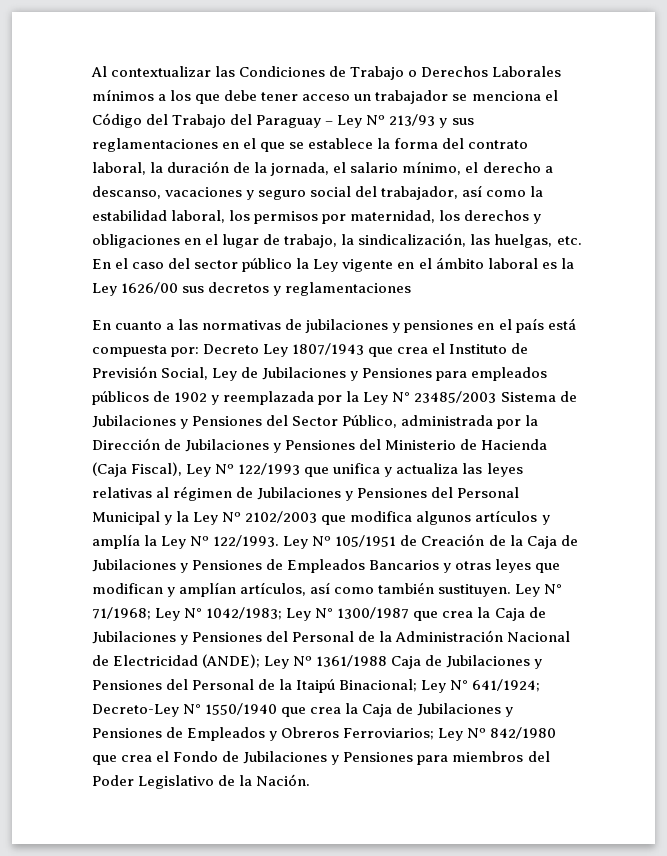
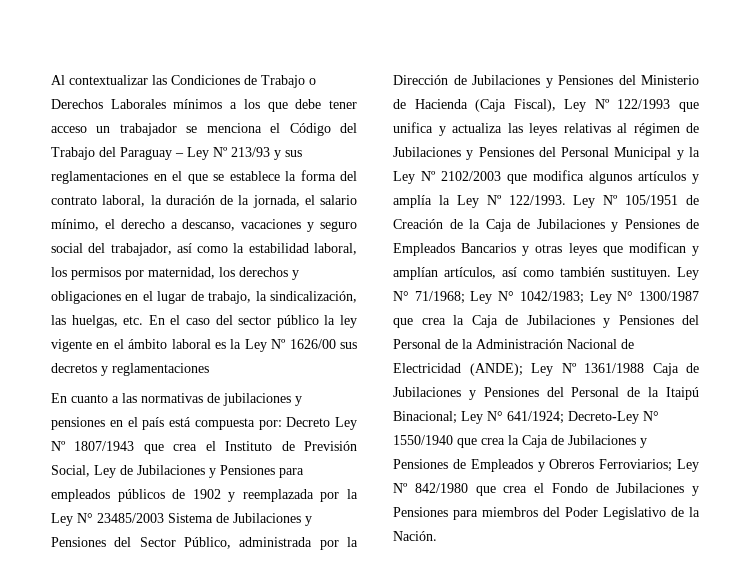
- Al contextualizar las Condiciones de Trabajo o Derechos Laborales mínimos a los que debe tener acceso un trabajador se menciona el Código del Trabajo del Paraguay – Ley Nº 213/93 y sus reglamentaciones en el que se establece la forma del contrato laboral, la duración de la jornada, el salario mínimo, el derecho a descanso, vacaciones y seguro social del trabajador, así como la estabilidad laboral, los permisos por maternidad, los derechos y obligaciones en el lugar de trabajo, la sindicalización, las huelgas, etc. En el caso del sector público la Ley vigente en el ámbito laboral es la Ley 1626/00 sus decretos y reglamentaciones
+ Al contextualizar las Condiciones de Trabajo o Derechos Laborales mínimos a los que debe tener acceso un trabajador se menciona el Código del Trabajo del Paraguay – Ley Nº 213/93 y sus reglamentaciones en el que se establece la forma del contrato laboral, la duración de la jornada, el salario mínimo, el derecho a descanso, vacaciones y seguro social del trabajador, así como la estabilidad laboral, los permisos por maternidad, los derechos y obligaciones en el lugar de trabajo, la sindicalización, las huelgas, etc. En el caso del sector público la ley vigente en el ámbito laboral es la Ley Nº 1626/00 sus decretos y reglamentaciones
- Decreto Ley 1807/1943 que crea el Instituto de Previsión Social, Ley de Jubilaciones y Pensiones para empleados públicos de 1902 y reemplazada por la Ley N° 23485/2003 Sistema de Jubilaciones y Pensiones del Sector Público, administrada por la Dirección de Jubilaciones y Pensiones del Ministerio de Hacienda (Caja Fiscal), Ley Nº 122/1993 que unifica y actualiza las leyes relativas al régimen de Jubilaciones y Pensiones del Personal Municipal y la Ley Nº 2102/2003 que modifica algunos artículos y amplía la Ley Nº 122/1993.
+ Decreto Ley Nº 1807/1943 que crea el Instituto de Previsión Social, Ley de Jubilaciones y Pensiones para empleados públicos de 1902 y reemplazada por la Ley N° 23485/2003 Sistema de Jubilaciones y Pensiones del Sector Público, administrada por la Dirección de Jubilaciones y Pensiones del Ministerio de Hacienda (Caja Fiscal), Ley Nº 122/1993 que unifica y actualiza las leyes relativas al régimen de Jubilaciones y Pensiones del Personal Municipal y la Ley Nº 2102/2003 que modifica algunos artículos y amplía la Ley Nº 122/1993.

